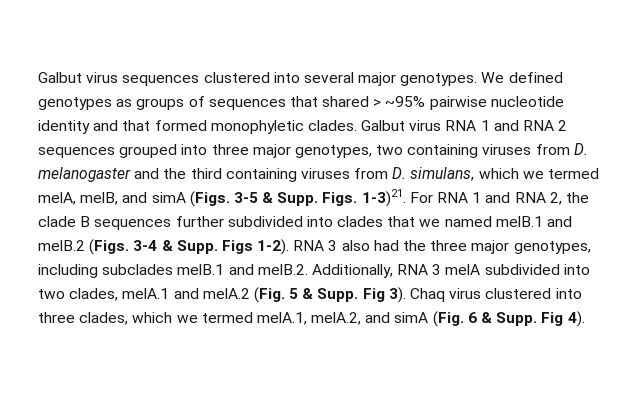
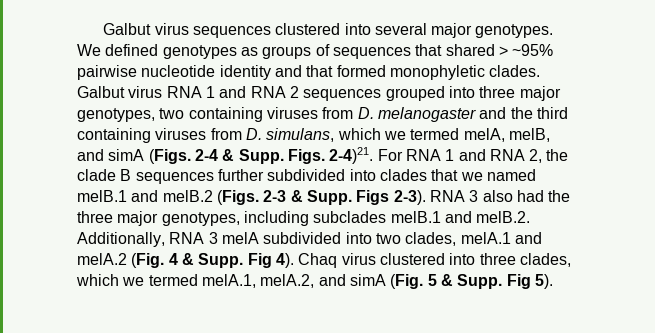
- Galbut virus RNA 1 and RNA 2 sequences grouped into three major genotypes, two containing viruses from D. melanogaster and the third containing viruses from D. simulans, which we termed melA, melB, and simA (Figs. 3-5 & Supp.
+ Galbut virus RNA 1 and RNA 2 sequences grouped into three major genotypes, two containing viruses from D. melanogaster and the third containing viruses from D. simulans, which we termed melA, melB, and simA (Figs. 2-4 & Supp.
- Figs. 1-3)21.
+ Figs. 2-4)21.
- For RNA 1 and RNA 2, the clade B sequences further subdivided into clades that we named melB.1 and melB.2 (Figs. 3-4 & Supp.
+ For RNA 1 and RNA 2, the clade B sequences further subdivided into clades that we named melB.1 and melB.2 (Figs. 2-3 & Supp.
- Figs 1-2).
+ Figs 2-3).
- RNA 3 also had the three major genotypes, including subclades melB.1 and melB.2. Additionally, RNA 3 melA subdivided into two clades, melA.1 and melA.2 (Fig. 5 & Supp. Fig 3).
+ RNA 3 also had the three major genotypes, including subclades melB.1 and melB.2. Additionally, RNA 3 melA subdivided into two clades, melA.1 and melA.2 (Fig. 4 & Supp. Fig 4).
- Chaq virus clustered into three clades, which we termed melA.1, melA.2, and simA (Fig. 6 & Supp. Fig 4).
+ Chaq virus clustered into three clades, which we termed melA.1, melA.2, and simA (Fig. 5 & Supp. Fig 5).

